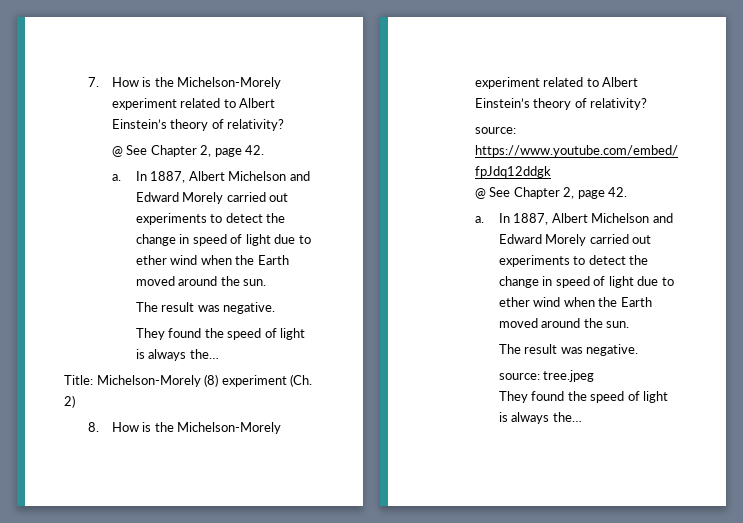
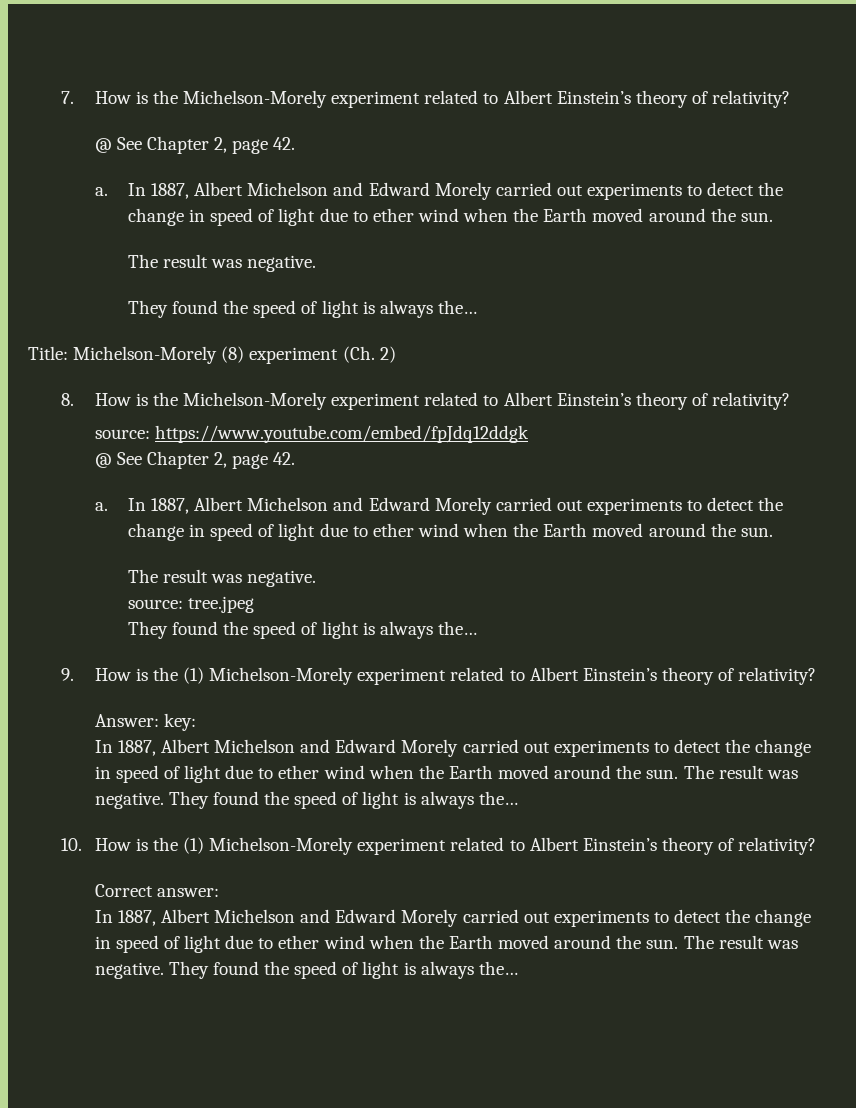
+ 9. How is the (1) Michelson-Morely experiment related to Albert Einstein’s theory of relativity?
+ Answer: key:
+ In 1887, Albert Michelson and Edward Morely carried out experiments to detect the change in speed of light due to ether wind when the Earth moved around the sun. The result was negative. They found the speed of light is always the…
+ 10. How is the (1) Michelson-Morely experiment related to Albert Einstein’s theory of relativity?
+ Correct answer:
+ In 1887, Albert Michelson and Edward Morely carried out experiments to detect the change in speed of light due to ether wind when the Earth moved around the sun. The result was negative. They found the speed of light is always the…

